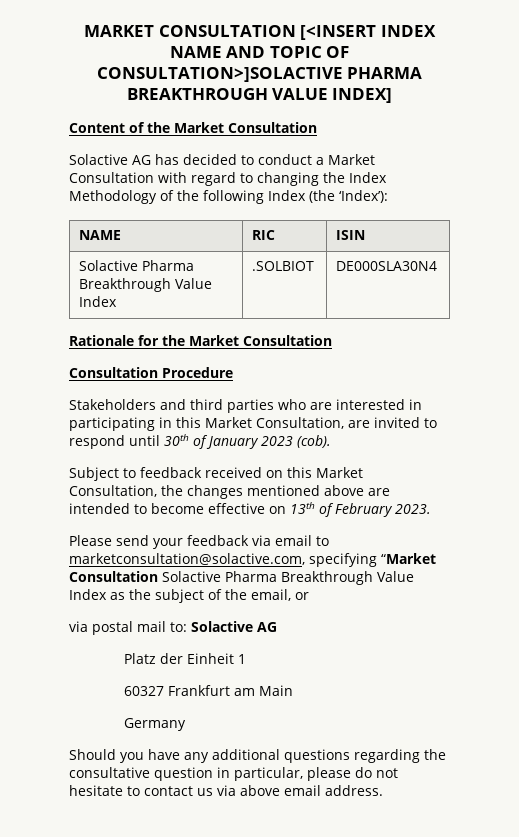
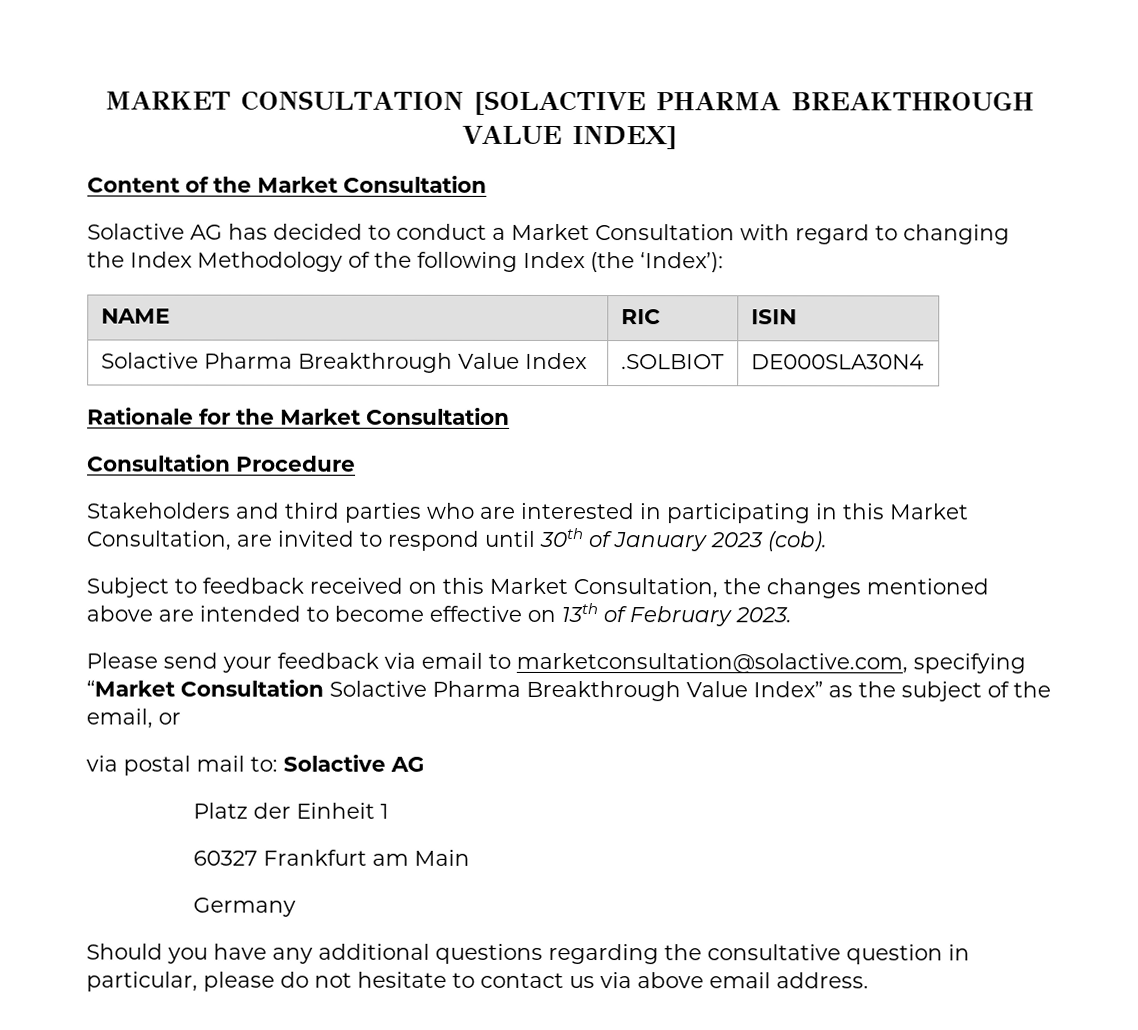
- MARKET CONSULTATION [<INSERT INDEX NAME AND TOPIC OF CONSULTATION>]SOLACTIVE PHARMA BREAKTHROUGH VALUE INDEX]
+ MARKET CONSULTATION [SOLACTIVE PHARMA BREAKTHROUGH VALUE INDEX]
- Please send your feedback via email to marketconsultation@solactive.com, specifying “Market Consultation Solactive Pharma Breakthrough Value Index as the subject of the email, or
+ Please send your feedback via email to marketconsultation@solactive.com, specifying “Market Consultation Solactive Pharma Breakthrough Value Index” as the subject of the email, or

